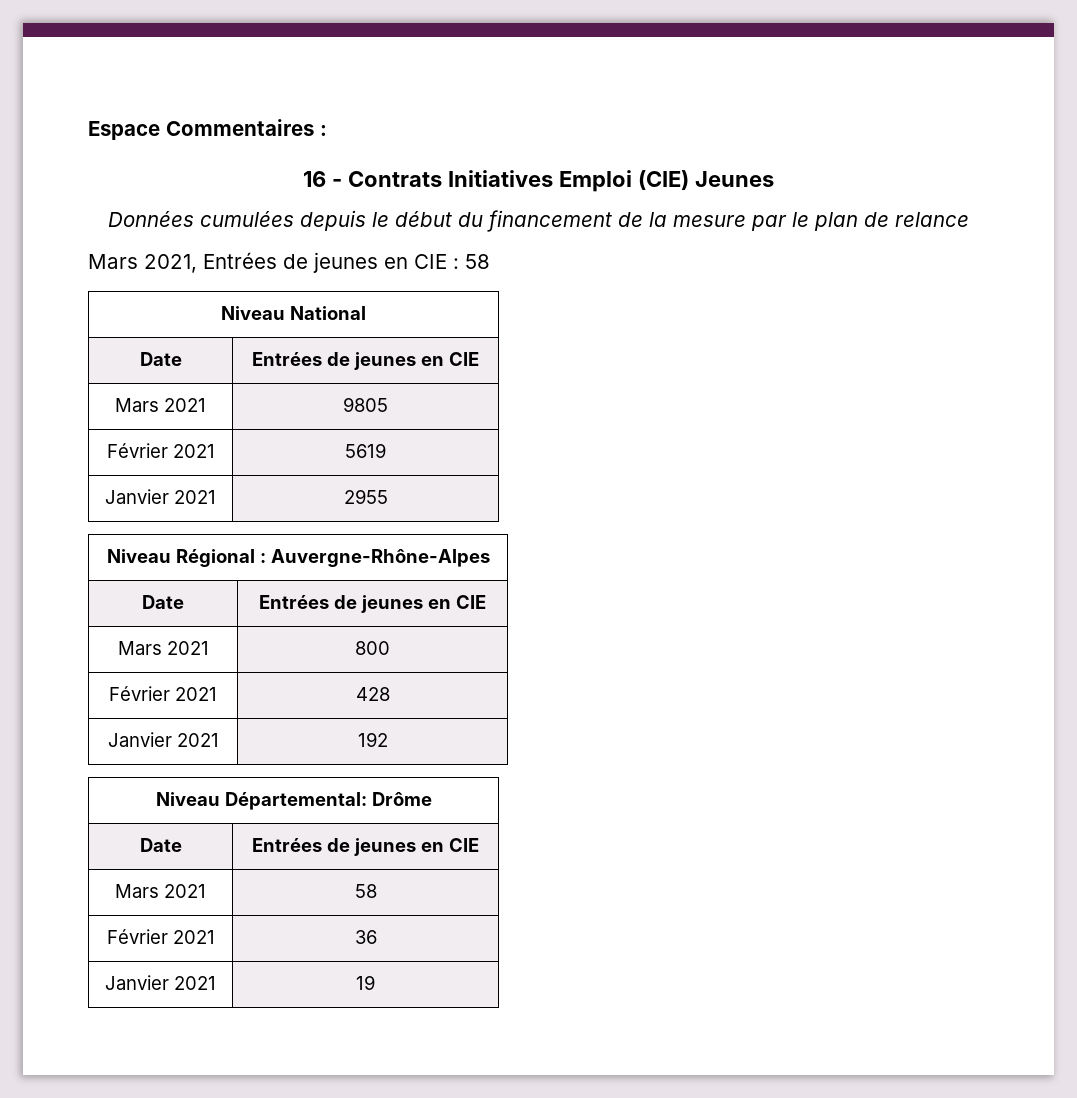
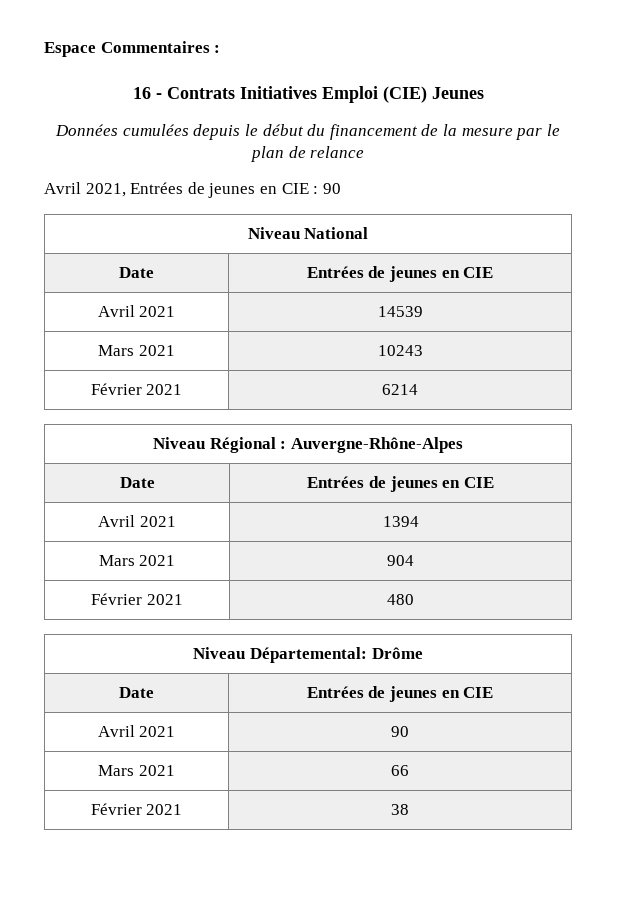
- Mars 2021, Entrées de jeunes en CIE : 58
+ Avril 2021, Entrées de jeunes en CIE : 90
- Mars 2021 | 9805
- Février 2021 | 5619
- Janvier 2021 | 2955
+ Avril 2021 | 14539
+ Mars 2021 | 10243
+ Février 2021 | 6214
- Mars 2021 | 800
- Février 2021 | 428
- Janvier 2021 | 192
+ Avril 2021 | 1394
+ Mars 2021 | 904
+ Février 2021 | 480
- Mars 2021 | 58
- Février 2021 | 36
- Janvier 2021 | 19
+ Avril 2021 | 90
+ Mars 2021 | 66
+ Février 2021 | 38

